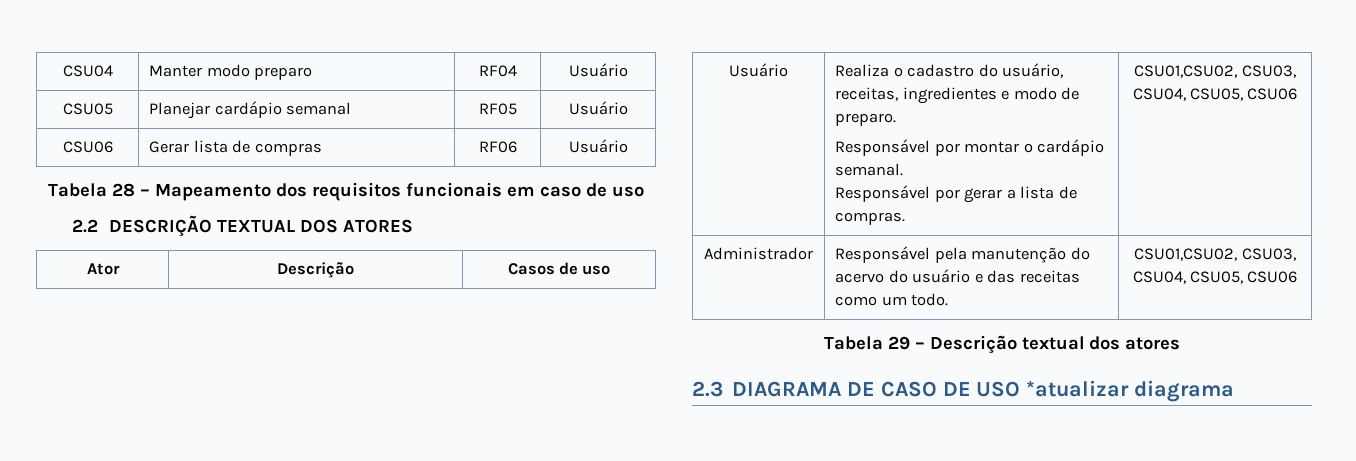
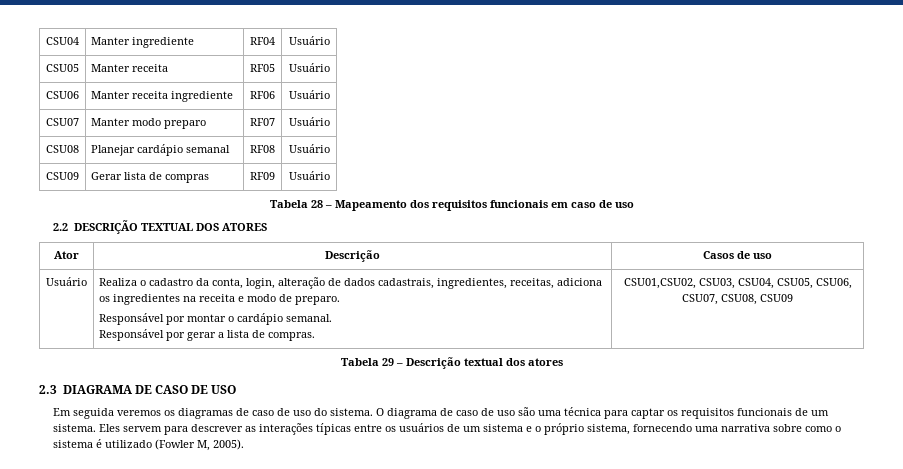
- CSU04 | Manter modo preparo | RF04 | Usuário
+ CSU04 | Manter ingrediente | RF04 | Usuário
- CSU05 | Planejar cardápio semanal | RF05 | Usuário
+ CSU05 | Manter receita | RF05 | Usuário
- CSU06 | Gerar lista de compras | RF06 | Usuário
+ CSU06 | Manter receita ingrediente | RF06 | Usuário
+ CSU07 | Manter modo preparo | RF07 | Usuário
+ CSU08 | Planejar cardápio semanal | RF08 | Usuário
+ CSU09 | Gerar lista de compras | RF09 | Usuário
- Realiza o cadastro do usuário, receitas, ingredientes e modo de preparo.
+ Realiza o cadastro da conta, login, alteração de dados cadastrais, ingredientes, receitas, adiciona os ingredientes na receita e modo de preparo.
- Responsável por gerar a lista de compras. | CSU01,CSU02, CSU03, CSU04, CSU05, CSU06
- Administrador | Responsável pela manutenção do acervo do usuário e das receitas como um todo. | CSU01,CSU02, CSU03, CSU04, CSU05, CSU06
+ Responsável por gerar a lista de compras. | CSU01,CSU02, CSU03, CSU04, CSU05, CSU06, CSU07, CSU08, CSU09
- 2.3 DIAGRAMA DE CASO DE USO *atualizar diagrama
+ 2.3 DIAGRAMA DE CASO DE USO
+ Em seguida veremos os diagramas de caso de uso do sistema. O diagrama de caso de uso são uma técnica para captar os requisitos funcionais de um sistema. Eles servem para descrever as interações típicas entre os usuários de um sistema e o próprio sistema, fornecendo uma narrativa sobre como o sistema é utilizado (Fowler M, 2005).

